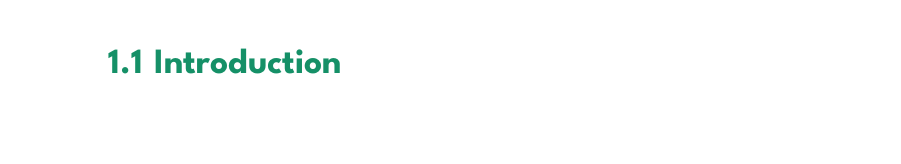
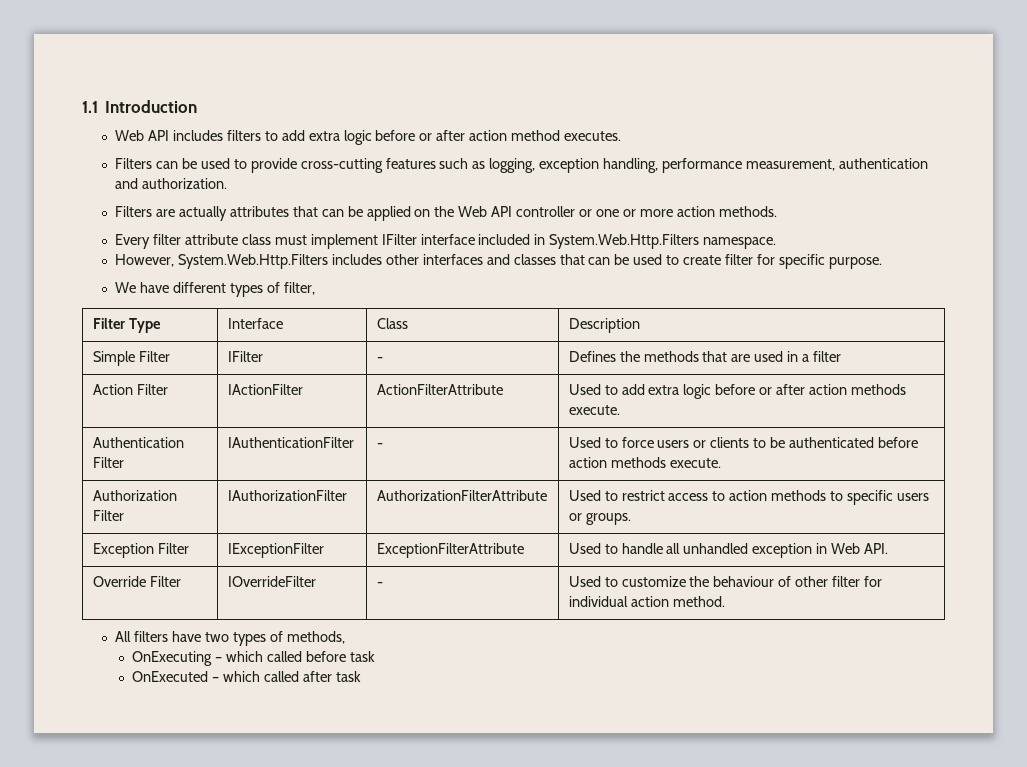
+ Web API includes filters to add extra logic before or after action method executes.
+ Filters can be used to provide cross-cutting features such as logging, exception handling, performance measurement, authentication and authorization.
+ Filters are actually attributes that can be applied on the Web API controller or one or more action methods.
+ Every filter attribute class must implement IFilter interface included in System.Web.Http.Filters namespace.
+ However, System.Web.Http.Filters includes other interfaces and classes that can be used to create filter for specific purpose.
+ We have different types of filter,
+ Filter Type | Interface | Class | Description
+ Simple Filter | IFilter | - | Defines the methods that are used in a filter
+ Action Filter | IActionFilter | ActionFilterAttribute | Used to add extra logic before or after action methods execute.
+ Authentication Filter | IAuthenticationFilter | - | Used to force users or clients to be authenticated before action methods execute.
+ Authorization Filter | IAuthorizationFilter | AuthorizationFilterAttribute | Used to restrict access to action methods to specific users or groups.
+ Exception Filter | IExceptionFilter | ExceptionFilterAttribute | Used to handle all unhandled exception in Web API.
+ Override Filter | IOverrideFilter | - | Used to customize the behaviour of other filter for individual action method.
+ All filters have two types of methods,
+ OnExecuting – which called before task
+ OnExecuted – which called after task

